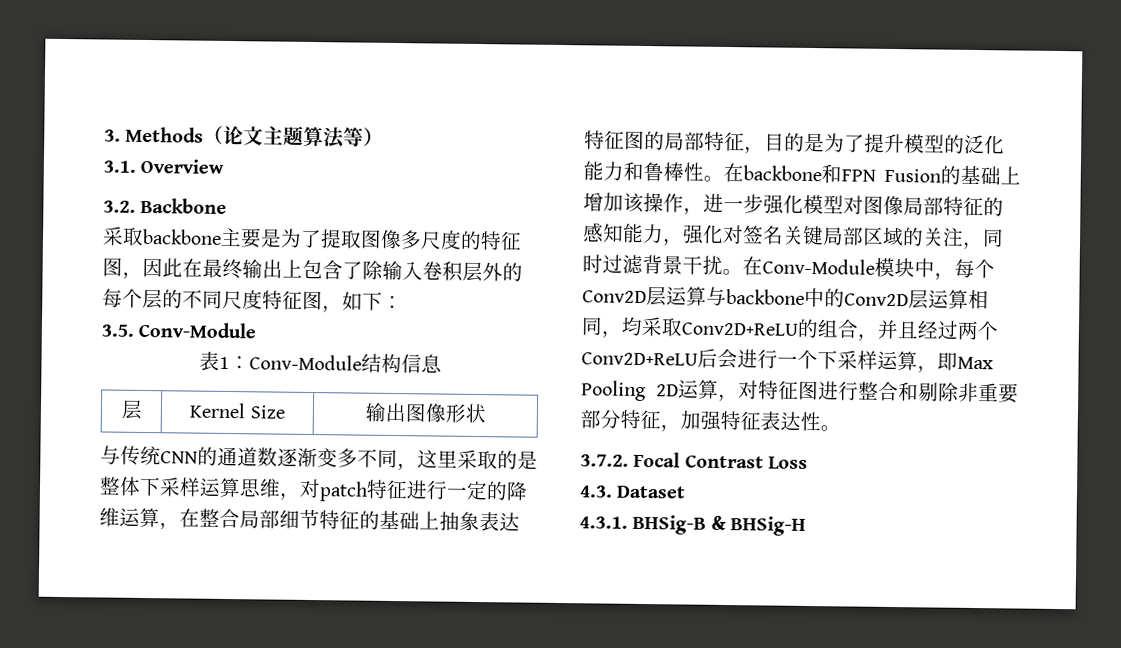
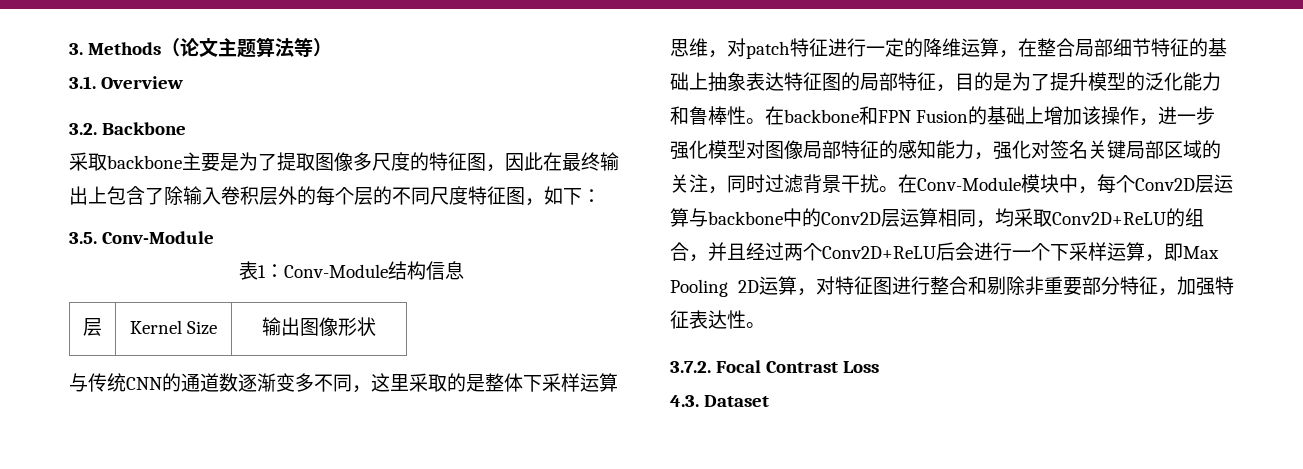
- 4.3.1. BHSig-B & BHSig-H

